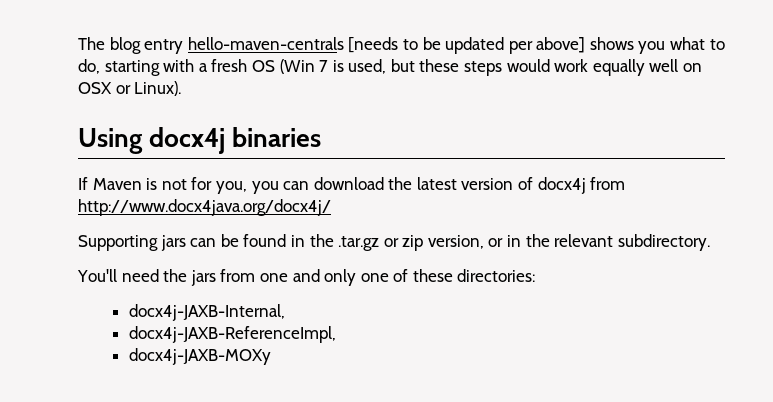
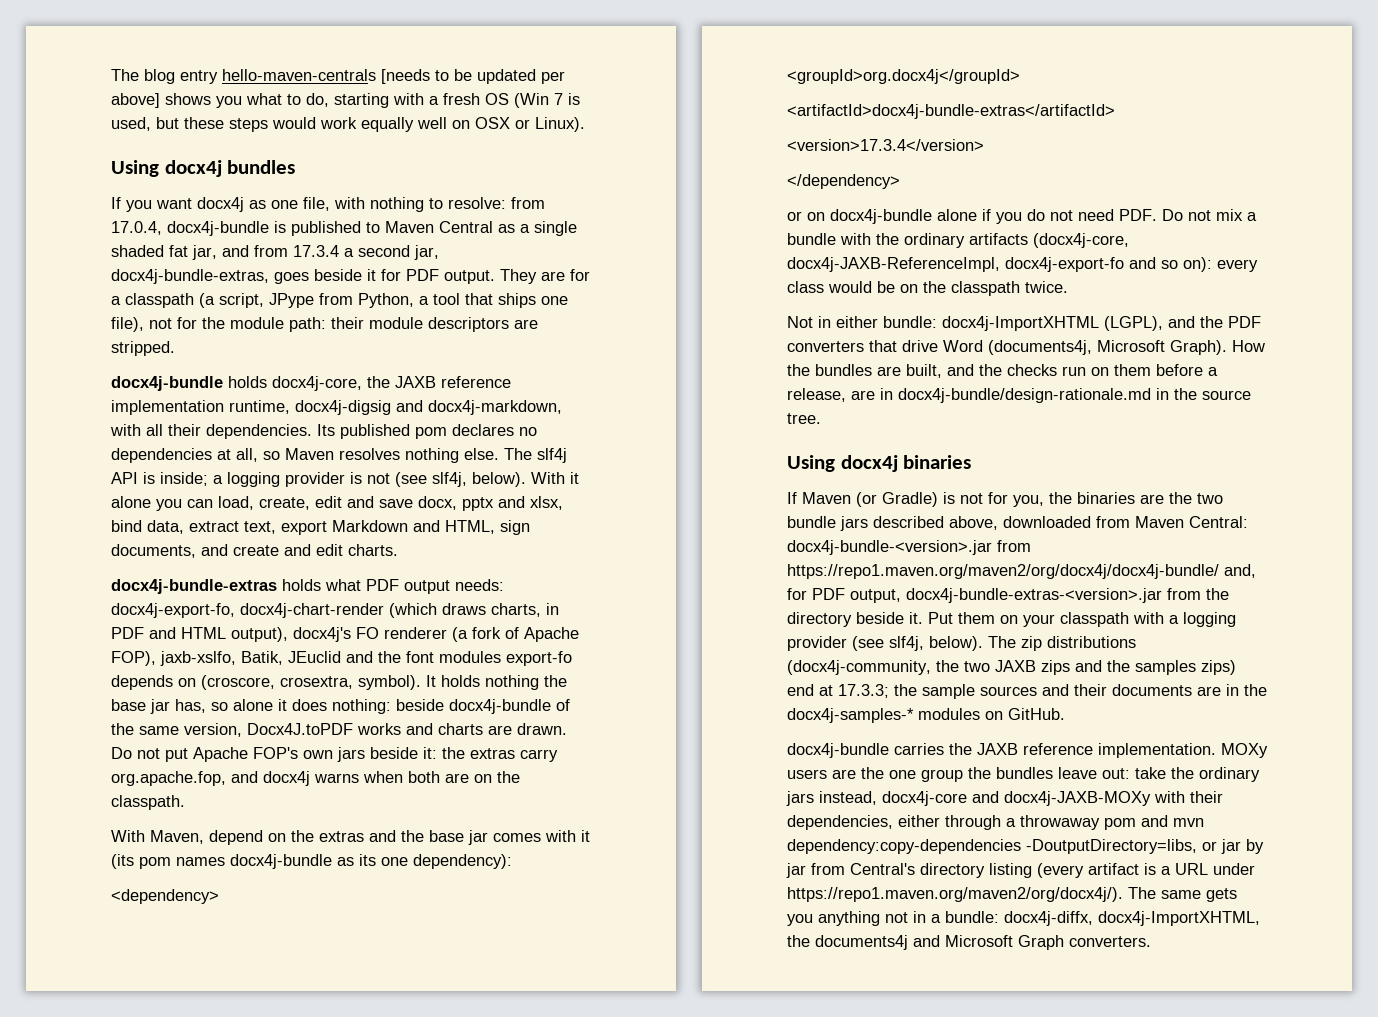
+ Using docx4j bundles
+ If you want docx4j as one file, with nothing to resolve: from 17.0.4, docx4j-bundle is published to Maven Central as a single shaded fat jar, and from 17.3.4 a second jar, docx4j-bundle-extras, goes beside it for PDF output. They are for a classpath (a script, JPype from Python, a tool that ships one file), not for the module path: their module descriptors are stripped.
+ docx4j-bundle holds docx4j-core, the JAXB reference implementation runtime, docx4j-digsig and docx4j-markdown, with all their dependencies. Its published pom declares no dependencies at all, so Maven resolves nothing else. The slf4j API is inside; a logging provider is not (see slf4j, below). With it alone you can load, create, edit and save docx, pptx and xlsx, bind data, extract text, export Markdown and HTML, sign documents, and create and edit charts.
+ docx4j-bundle-extras holds what PDF output needs: docx4j-export-fo, docx4j-chart-render (which draws charts, in PDF and HTML output), docx4j's FO renderer (a fork of Apache FOP), jaxb-xslfo, Batik, JEuclid and the font modules export-fo depends on (croscore, crosextra, symbol). It holds nothing the base jar has, so alone it does nothing: beside docx4j-bundle of the same version, Docx4J.toPDF works and charts are drawn. Do not put Apache FOP's own jars beside it: the extras carry org.apache.fop, and docx4j warns when both are on the classpath.
+ With Maven, depend on the extras and the base jar comes with it (its pom names docx4j-bundle as its one dependency):
+ <dependency>
+ <groupId>org.docx4j</groupId>
+ <artifactId>docx4j-bundle-extras</artifactId>
+ <version>17.3.4</version>
+ </dependency>
+ or on docx4j-bundle alone if you do not need PDF. Do not mix a bundle with the ordinary artifacts (docx4j-core, docx4j-JAXB-ReferenceImpl, docx4j-export-fo and so on): every class would be on the classpath twice.
+ Not in either bundle: docx4j-ImportXHTML (LGPL), and the PDF converters that drive Word (documents4j, Microsoft Graph). How the bundles are built, and the checks run on them before a release, are in docx4j-bundle/design-rationale.md in the source tree.
- If Maven is not for you, you can download the latest version of docx4j from http://www.docx4java.org/docx4j/
- Supporting jars can be found in the .tar.gz or zip version, or in the relevant subdirectory.
- You'll need the jars from one and only one of these directories:
- docx4j-JAXB-Internal,
- docx4j-JAXB-ReferenceImpl,
- docx4j-JAXB-MOXy
+ If Maven (or Gradle) is not for you, the binaries are the two bundle jars described above, downloaded from Maven Central: docx4j-bundle-<version>.jar from https://repo1.maven.org/maven2/org/docx4j/docx4j-bundle/ and, for PDF output, docx4j-bundle-extras-<version>.jar from the directory beside it. Put them on your classpath with a logging provider (see slf4j, below). The zip distributions (docx4j-community, the two JAXB zips and the samples zips) end at 17.3.3; the sample sources and their documents are in the docx4j-samples-* modules on GitHub.
+ docx4j-bundle carries the JAXB reference implementation. MOXy users are the one group the bundles leave out: take the ordinary jars instead, docx4j-core and docx4j-JAXB-MOXy with their dependencies, either through a throwaway pom and mvn dependency:copy-dependencies -DoutputDirectory=libs, or jar by jar from Central's directory listing (every artifact is a URL under https://repo1.maven.org/maven2/org/docx4j/). The same gets you anything not in a bundle: docx4j-diffx, docx4j-ImportXHTML, the documents4j and Microsoft Graph converters.

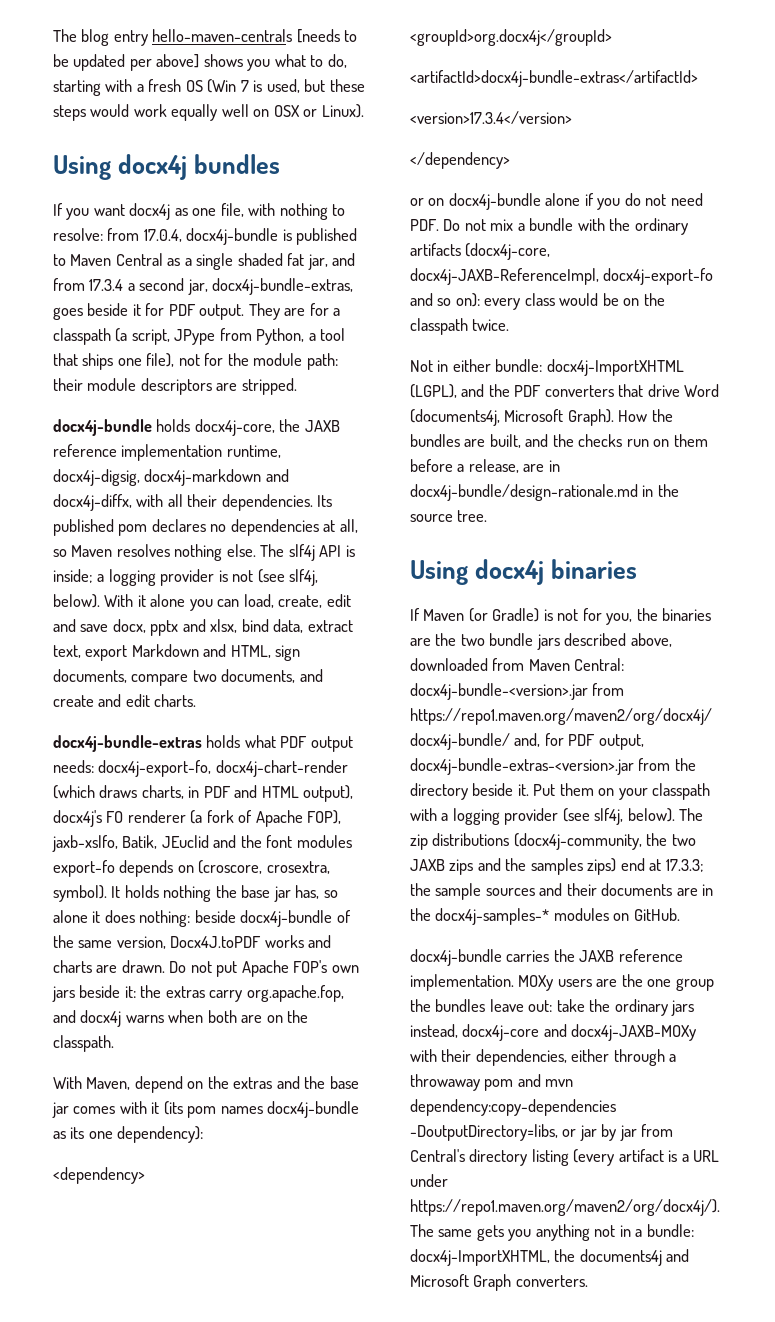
- docx4j-bundle holds docx4j-core, the JAXB reference implementation runtime, docx4j-digsig and docx4j-markdown, with all their dependencies.
+ docx4j-bundle holds docx4j-core, the JAXB reference implementation runtime, docx4j-digsig, docx4j-markdown and docx4j-diffx, with all their dependencies.
- With it alone you can load, create, edit and save docx, pptx and xlsx, bind data, extract text, export Markdown and HTML, sign documents, and create and edit charts.
+ With it alone you can load, create, edit and save docx, pptx and xlsx, bind data, extract text, export Markdown and HTML, sign documents, compare two documents, and create and edit charts.
- docx4j-diffx, docx4j-ImportXHTML, the documents4j and Microsoft Graph converters.
+ docx4j-ImportXHTML, the documents4j and Microsoft Graph converters.

